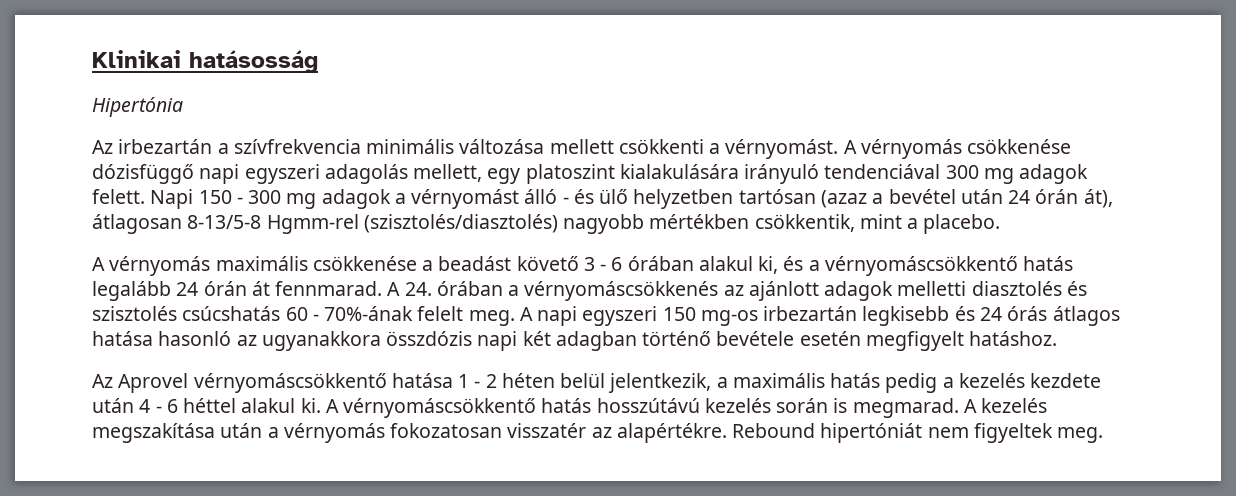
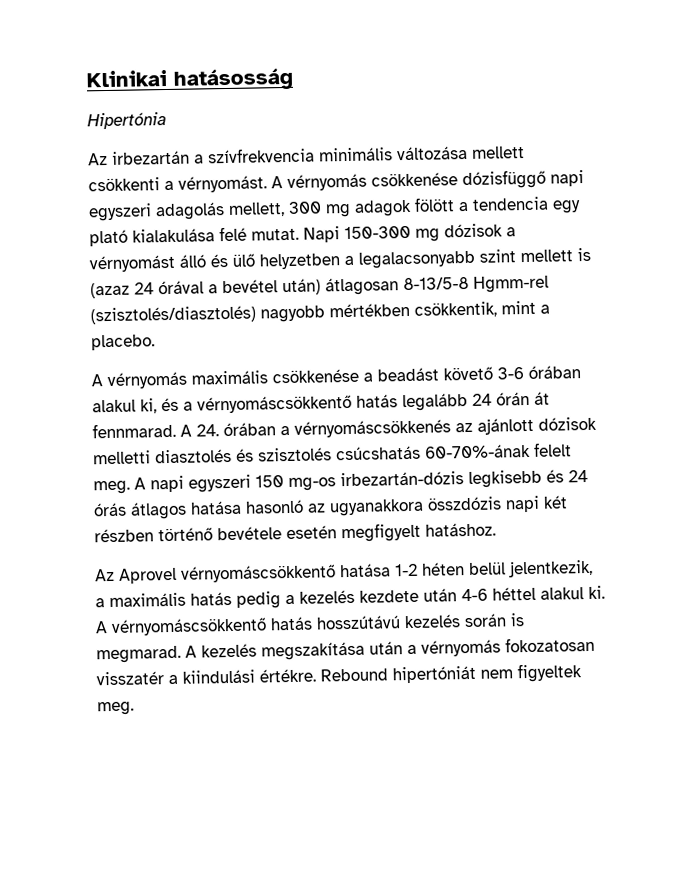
- A vérnyomás csökkenése dózisfüggő napi egyszeri adagolás mellett, egy platoszint kialakulására irányuló tendenciával 300 mg adagok felett. Napi 150 - 300 mg adagok a vérnyomást álló - és ülő helyzetben tartósan (azaz a bevétel után 24 órán át), átlagosan 8-13/5-8 Hgmm-rel (szisztolés/diasztolés) nagyobb mértékben csökkentik, mint a placebo.
+ A vérnyomás csökkenése dózisfüggő napi egyszeri adagolás mellett, 300 mg adagok fölött a tendencia egy plató kialakulása felé mutat. Napi 150-300 mg dózisok a vérnyomást álló és ülő helyzetben a legalacsonyabb szint mellett is (azaz 24 órával a bevétel után) átlagosan 8-13/5-8 Hgmm-rel (szisztolés/diasztolés) nagyobb mértékben csökkentik, mint a placebo.
- A vérnyomás maximális csökkenése a beadást követő 3 - 6 órában alakul ki, és a vérnyomáscsökkentő hatás legalább 24 órán át fennmarad.
+ A vérnyomás maximális csökkenése a beadást követő 3-6 órában alakul ki, és a vérnyomáscsökkentő hatás legalább 24 órán át fennmarad.
- A 24. órában a vérnyomáscsökkenés az ajánlott adagok melletti diasztolés és szisztolés csúcshatás 60 - 70%-ának felelt meg.
+ A 24. órában a vérnyomáscsökkenés az ajánlott dózisok melletti diasztolés és szisztolés csúcshatás 60-70%-ának felelt meg.
- A napi egyszeri 150 mg-os irbezartán legkisebb és 24 órás átlagos hatása hasonló az ugyanakkora összdózis napi két adagban történő bevétele esetén megfigyelt hatáshoz.
+ A napi egyszeri 150 mg-os irbezartán-dózis legkisebb és 24 órás átlagos hatása hasonló az ugyanakkora összdózis napi két részben történő bevétele esetén megfigyelt hatáshoz.
- Az Aprovel vérnyomáscsökkentő hatása 1 - 2 héten belül jelentkezik, a maximális hatás pedig a kezelés kezdete után 4 - 6 héttel alakul ki.
+ Az Aprovel vérnyomáscsökkentő hatása 1-2 héten belül jelentkezik, a maximális hatás pedig a kezelés kezdete után 4-6 héttel alakul ki.
- A kezelés megszakítása után a vérnyomás fokozatosan visszatér az alapértékre.
+ A kezelés megszakítása után a vérnyomás fokozatosan visszatér a kiindulási értékre.

